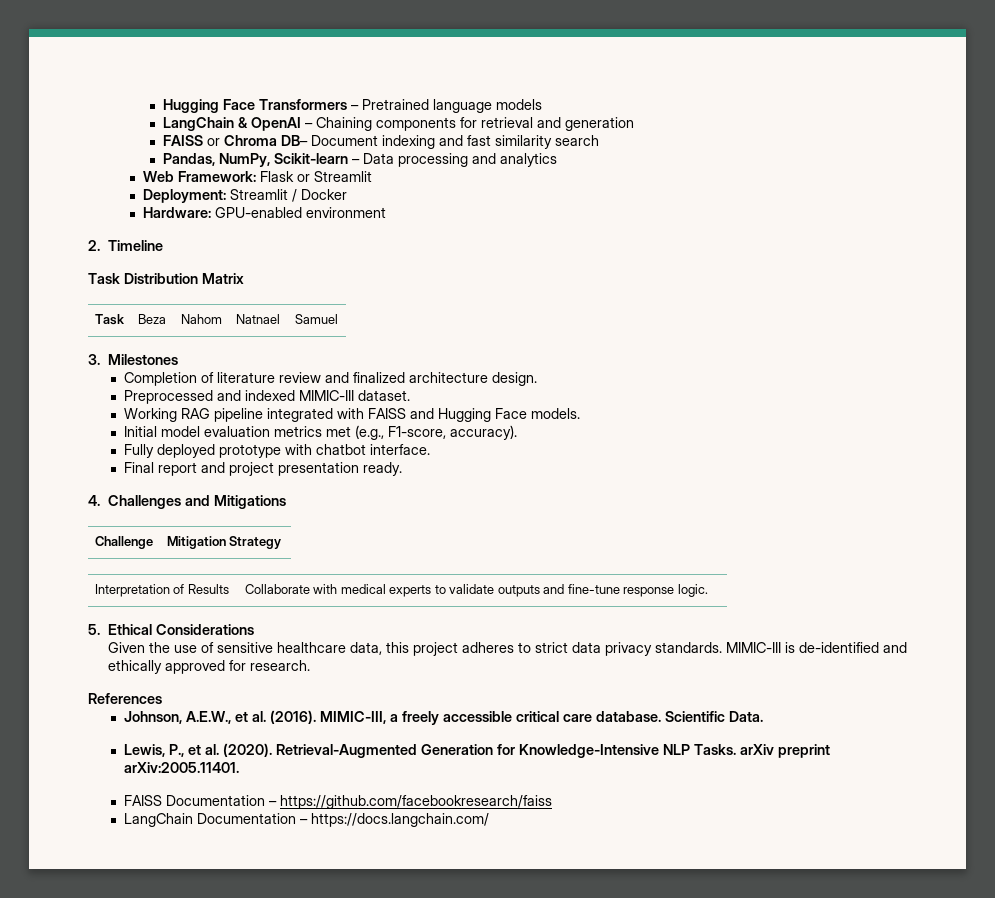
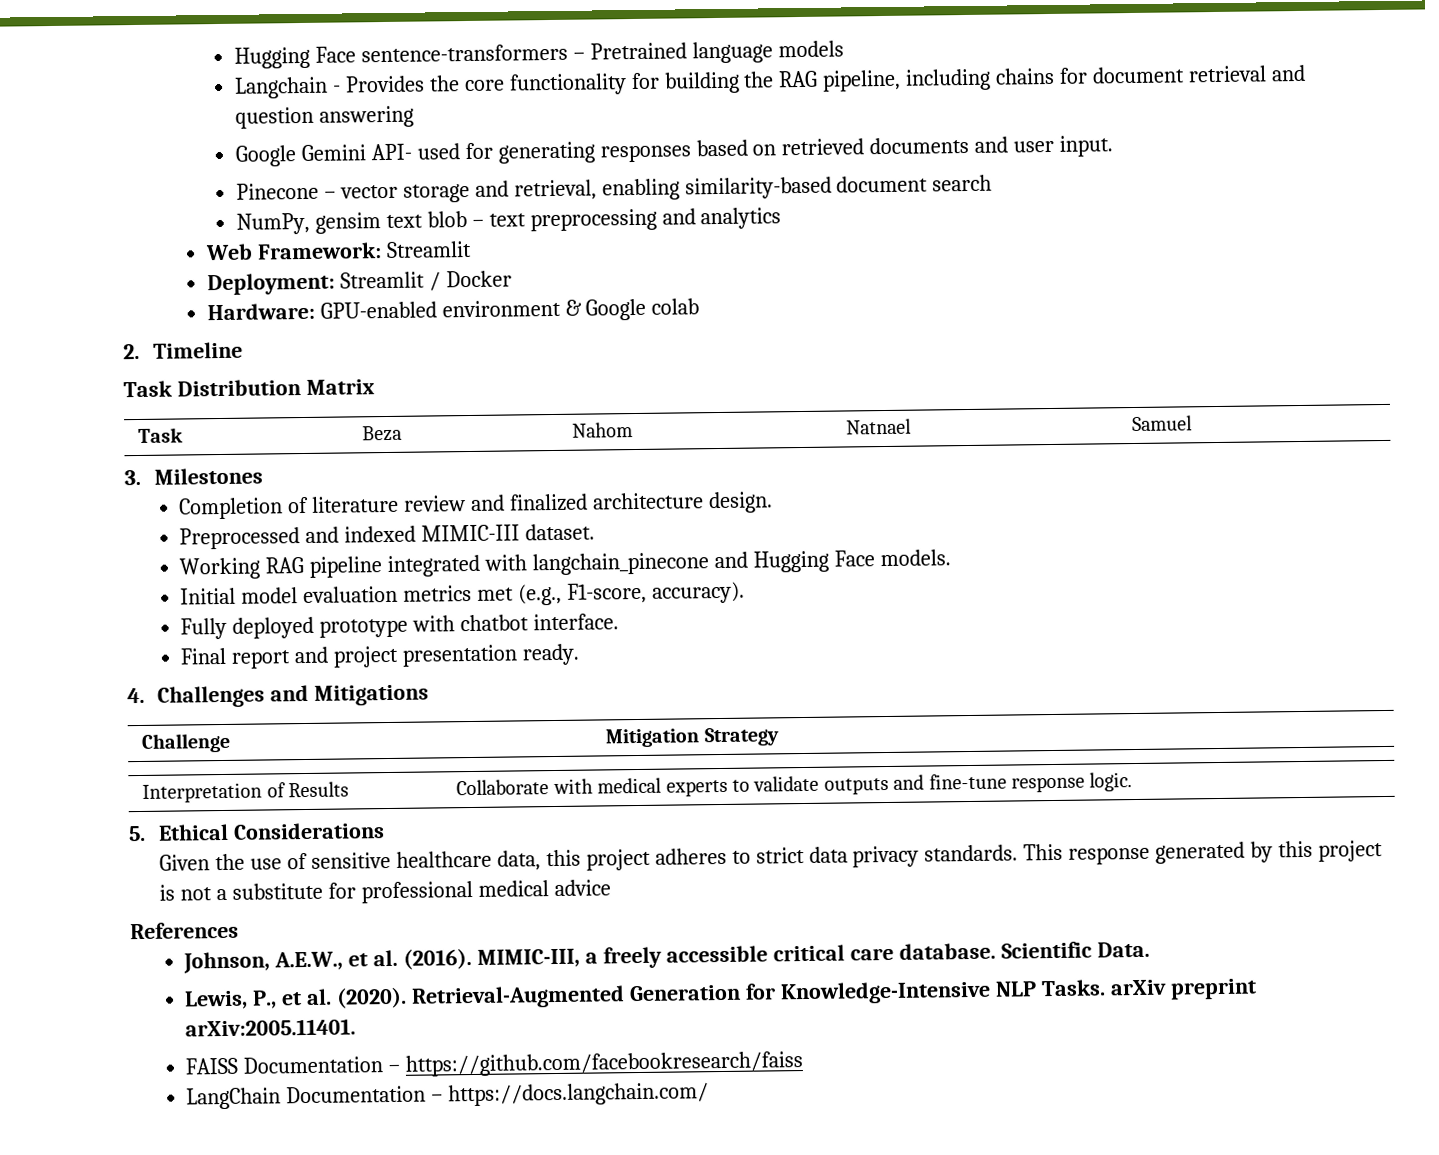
- Hugging Face Transformers – Pretrained language models
+ Hugging Face sentence-transformers – Pretrained language models
- LangChain & OpenAI – Chaining components for retrieval and generation
- FAISS or Chroma DB– Document indexing and fast similarity search
- Pandas, NumPy, Scikit-learn – Data processing and analytics
+ Langchain - Provides the core functionality for building the RAG pipeline, including chains for document retrieval and question answering
+ Google Gemini API- used for generating responses based on retrieved documents and user input.
+ Pinecone – vector storage and retrieval, enabling similarity-based document search
+ NumPy, gensim text blob – text preprocessing and analytics
- Web Framework: Flask or Streamlit
+ Web Framework: Streamlit
- Hardware: GPU-enabled environment
+ Hardware: GPU-enabled environment & Google colab
- Working RAG pipeline integrated with FAISS and Hugging Face models.
+ Working RAG pipeline integrated with langchain_pinecone and Hugging Face models.
- MIMIC-III is de-identified and ethically approved for research.
+ This response generated by this project is not a substitute for professional medical advice

